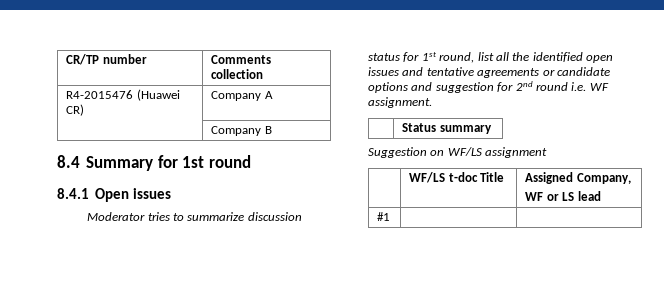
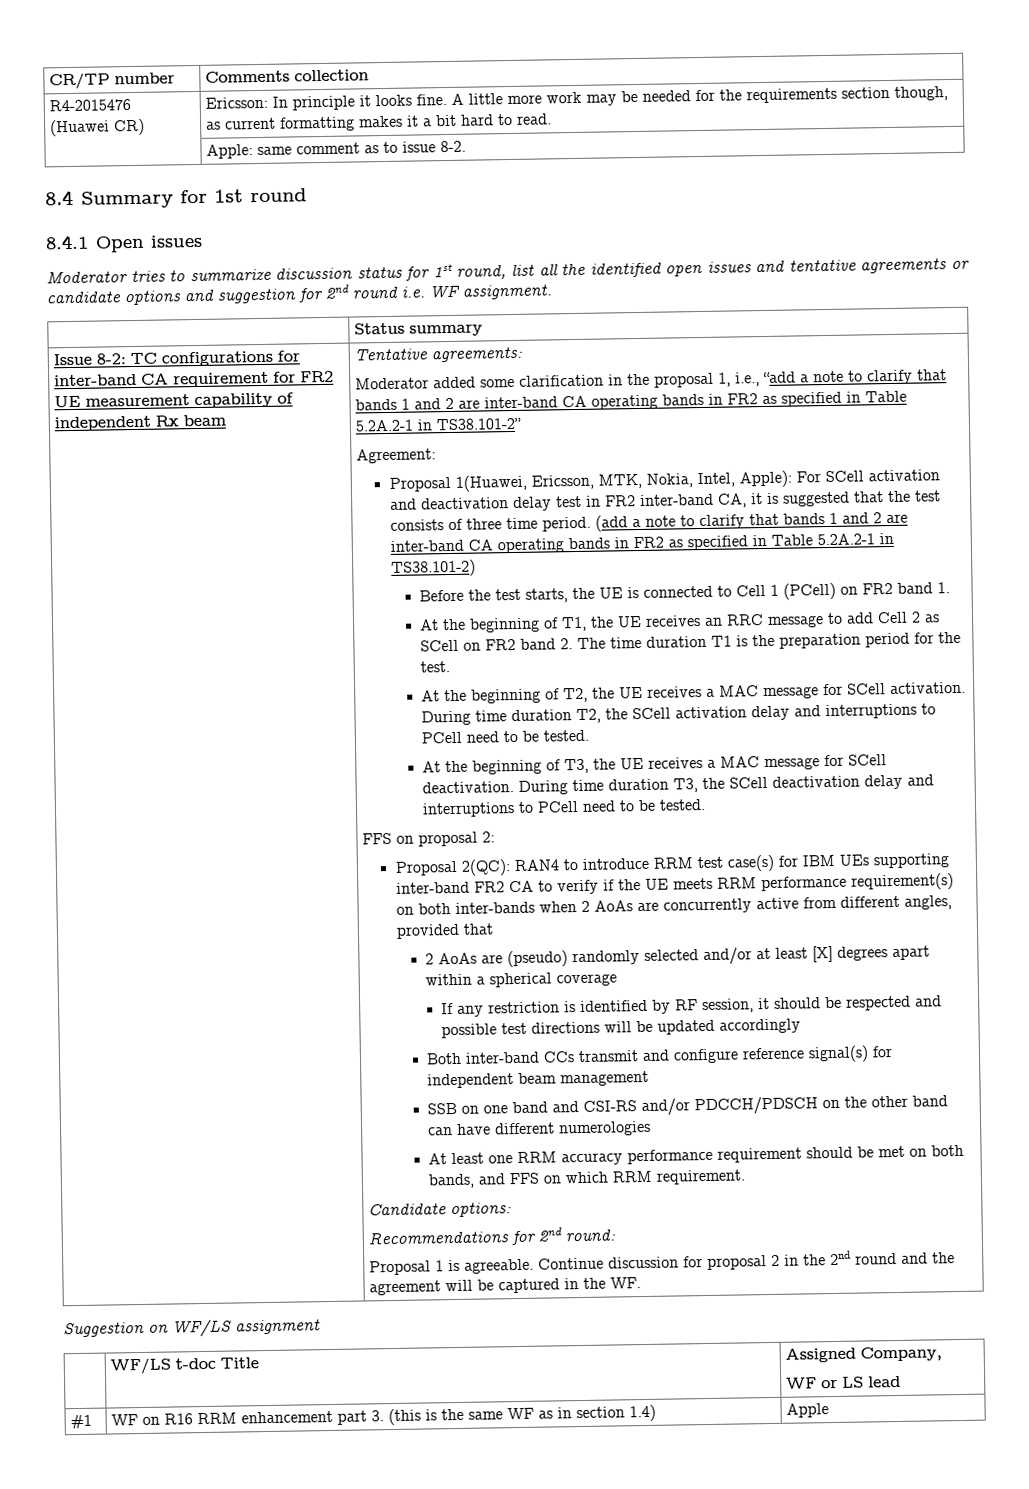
- R4-2015476 (Huawei CR) | Company A
- | Company B
+ R4-2015476 (Huawei CR) | Ericsson: In principle it looks fine. A little more work may be needed for the requirements section though, as current formatting makes it a bit hard to read.
+ | Apple: same comment as to issue 8-2.
+ Issue 8-2: TC configurations for inter-band CA requirement for FR2 UE measurement capability of independent Rx beam | Tentative agreements:
+ Moderator added some clarification in the proposal 1, i.e., “add a note to clarify that bands 1 and 2 are inter-band CA operating bands in FR2 as specified in Table 5.2A.2-1 in TS38.101-2”
+ Agreement:
+ Proposal 1(Huawei, Ericsson, MTK, Nokia, Intel, Apple): For SCell activation and deactivation delay test in FR2 inter-band CA, it is suggested that the test consists of three time period. (add a note to clarify that bands 1 and 2 are inter-band CA operating bands in FR2 as specified in Table 5.2A.2-1 in TS38.101-2)
+ Before the test starts, the UE is connected to Cell 1 (PCell) on FR2 band 1.
+ At the beginning of T1, the UE receives an RRC message to add Cell 2 as SCell on FR2 band 2. The time duration T1 is the preparation period for the test.
+ At the beginning of T2, the UE receives a MAC message for SCell activation. During time duration T2, the SCell activation delay and interruptions to PCell need to be tested.
+ At the beginning of T3, the UE receives a MAC message for SCell deactivation. During time duration T3, the SCell deactivation delay and interruptions to PCell need to be tested.
+ FFS on proposal 2:
+ Proposal 2(QC): RAN4 to introduce RRM test case(s) for IBM UEs supporting inter-band FR2 CA to verify if the UE meets RRM performance requirement(s) on both inter-bands when 2 AoAs are concurrently active from different angles, provided that
+ 2 AoAs are (pseudo) randomly selected and/or at least [X] degrees apart within a spherical coverage
+ If any restriction is identified by RF session, it should be respected and possible test directions will be updated accordingly
+ Both inter-band CCs transmit and configure reference signal(s) for independent beam management
+ SSB on one band and CSI-RS and/or PDCCH/PDSCH on the other band can have different numerologies
+ At least one RRM accuracy performance requirement should be met on both bands, and FFS on which RRM requirement.
+ Candidate options:
+ Recommendations for 2nd round:
+ Proposal 1 is agreeable. Continue discussion for proposal 2 in the 2nd round and the agreement will be captured in the WF.
- #1 | |
+ #1 | WF on R16 RRM enhancement part 3. (this is the same WF as in section 1.4) | Apple

